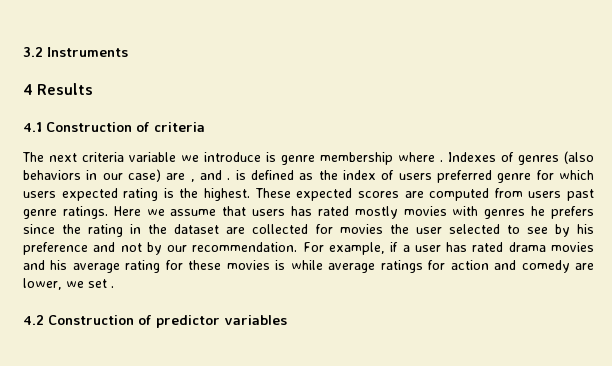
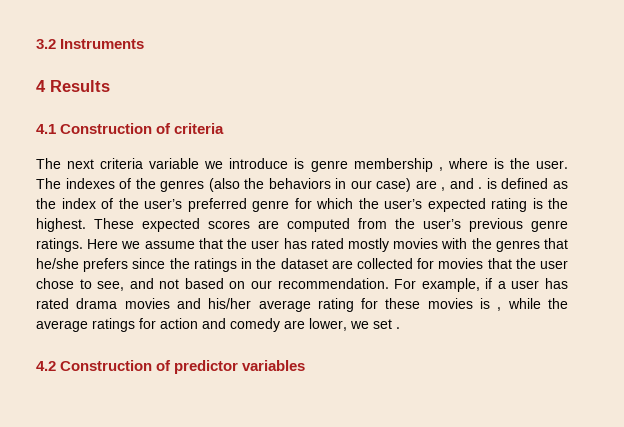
- The next criteria variable we introduce is genre membership where . Indexes of genres (also behaviors in our case) are , and . is defined as the index of users preferred genre for which users expected rating is the highest.
+ The next criteria variable we introduce is genre membership , where is the user. The indexes of the genres (also the behaviors in our case) are , and . is defined as the index of the user’s preferred genre for which the user’s expected rating is the highest.
- These expected scores are computed from users past genre ratings.
+ These expected scores are computed from the user’s previous genre ratings.
- Here we assume that users has rated mostly movies with genres he prefers since the rating in the dataset are collected for movies the user selected to see by his preference and not by our recommendation.
+ Here we assume that the user has rated mostly movies with the genres that he/she prefers since the ratings in the dataset are collected for movies that the user chose to see, and not based on our recommendation.
- For example, if a user has rated drama movies and his average rating for these movies is while average ratings for action and comedy are lower, we set .
+ For example, if a user has rated drama movies and his/her average rating for these movies is , while the average ratings for action and comedy are lower, we set .

